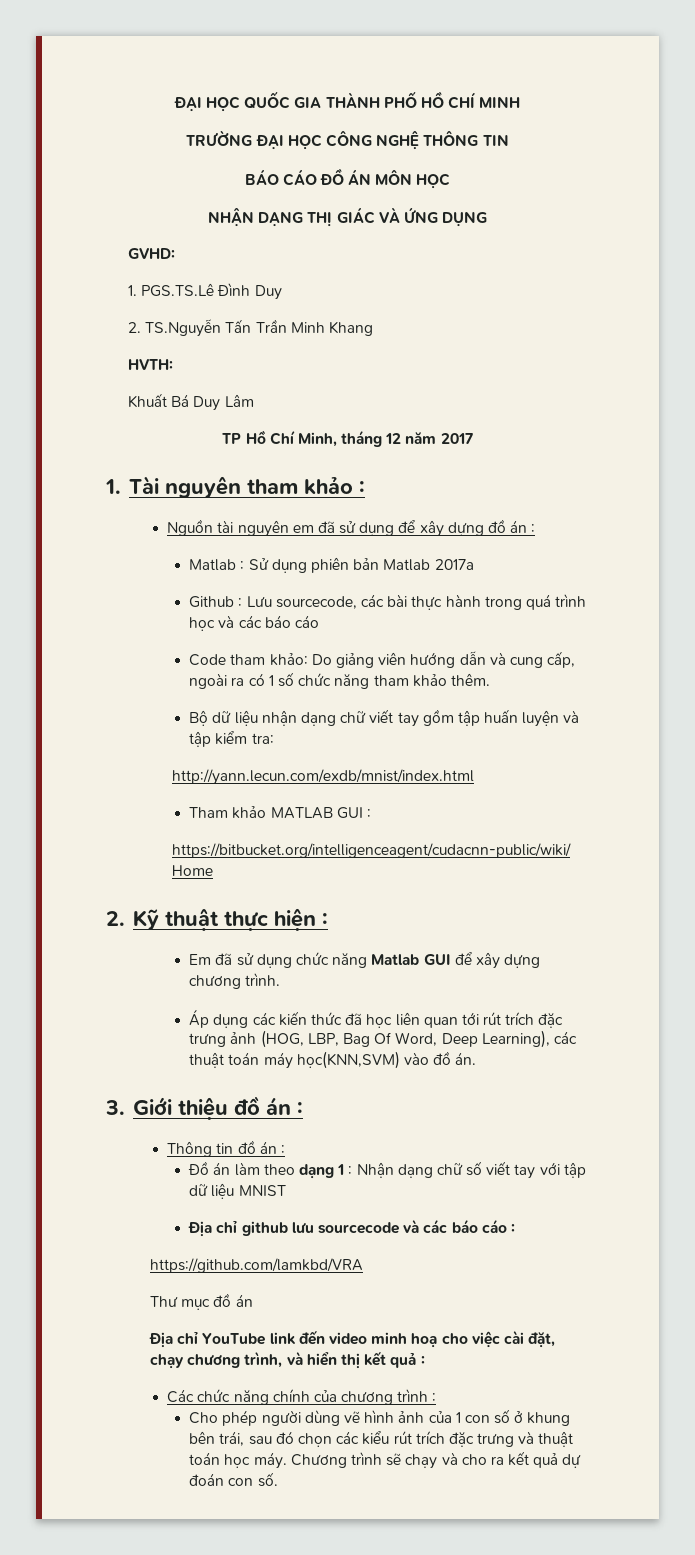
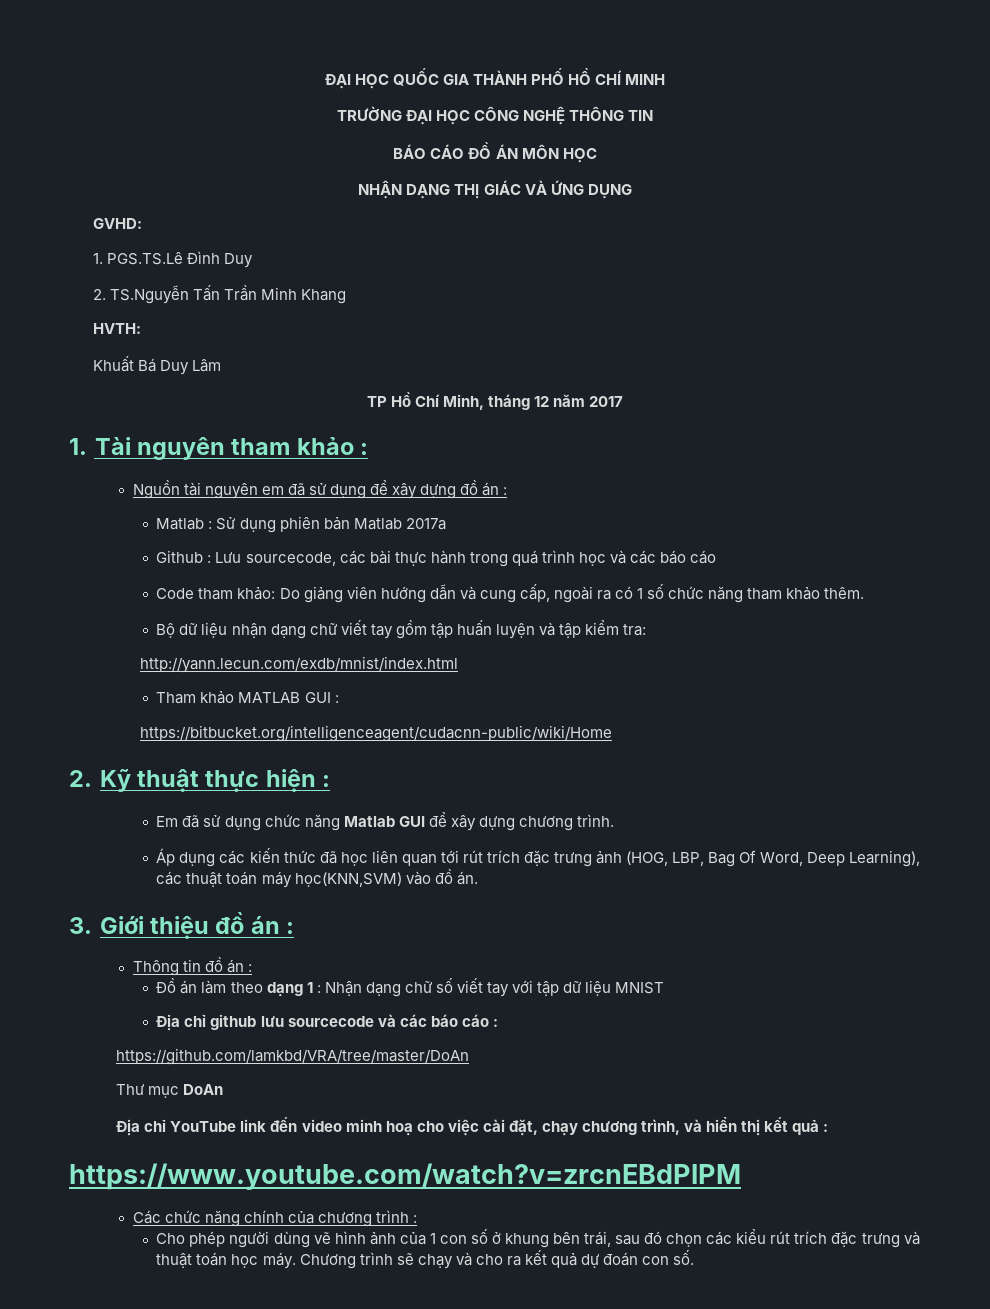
- https://github.com/lamkbd/VRA
+ https://github.com/lamkbd/VRA/tree/master/DoAn
- Thư mục đồ án
+ Thư mục DoAn
+ https://www.youtube.com/watch?v=zrcnEBdPlPM

